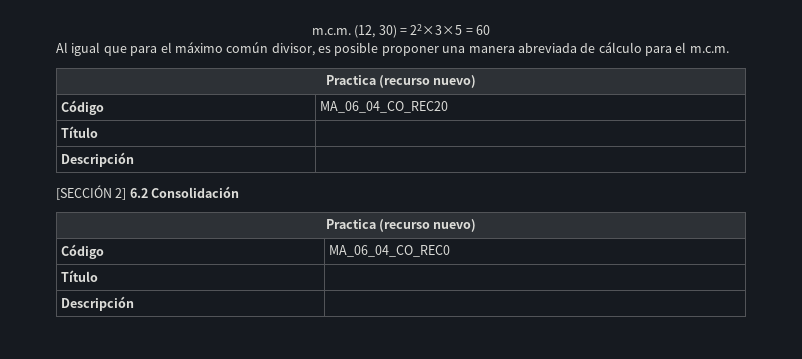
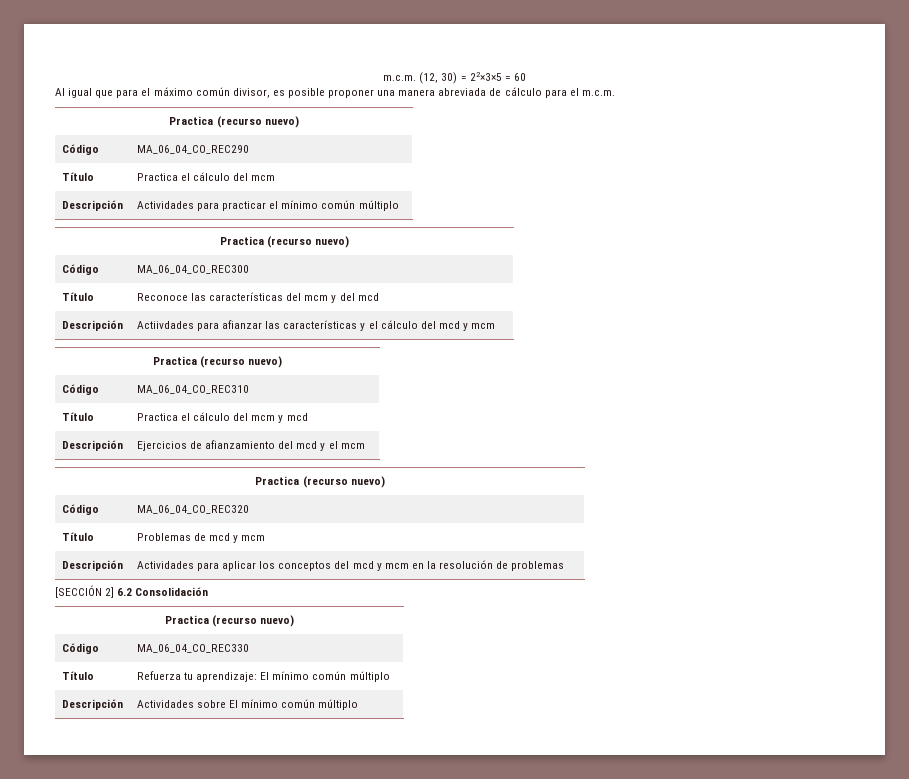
- Código | MA_06_04_CO_REC20
- Título |
- Descripción |
+ Código | MA_06_04_CO_REC290
+ Título | Practica el cálculo del mcm
+ Descripción | Actividades para practicar el mínimo común múltiplo
+ Practica (recurso nuevo)
+ Código | MA_06_04_CO_REC300
+ Título | Reconoce las características del mcm y del mcd
+ Descripción | Actiivdades para afianzar las características y el cálculo del mcd y mcm
+ Practica (recurso nuevo)
+ Código | MA_06_04_CO_REC310
+ Título | Practica el cálculo del mcm y mcd
+ Descripción | Ejercicios de afianzamiento del mcd y el mcm
+ Practica (recurso nuevo)
+ Código | MA_06_04_CO_REC320
+ Título | Problemas de mcd y mcm
+ Descripción | Actividades para aplicar los conceptos del mcd y mcm en la resolución de problemas
- Código | MA_06_04_CO_REC0
- Título |
- Descripción |
+ Código | MA_06_04_CO_REC330
+ Título | Refuerza tu aprendizaje: El mínimo común múltiplo
+ Descripción | Actividades sobre El mínimo común múltiplo

